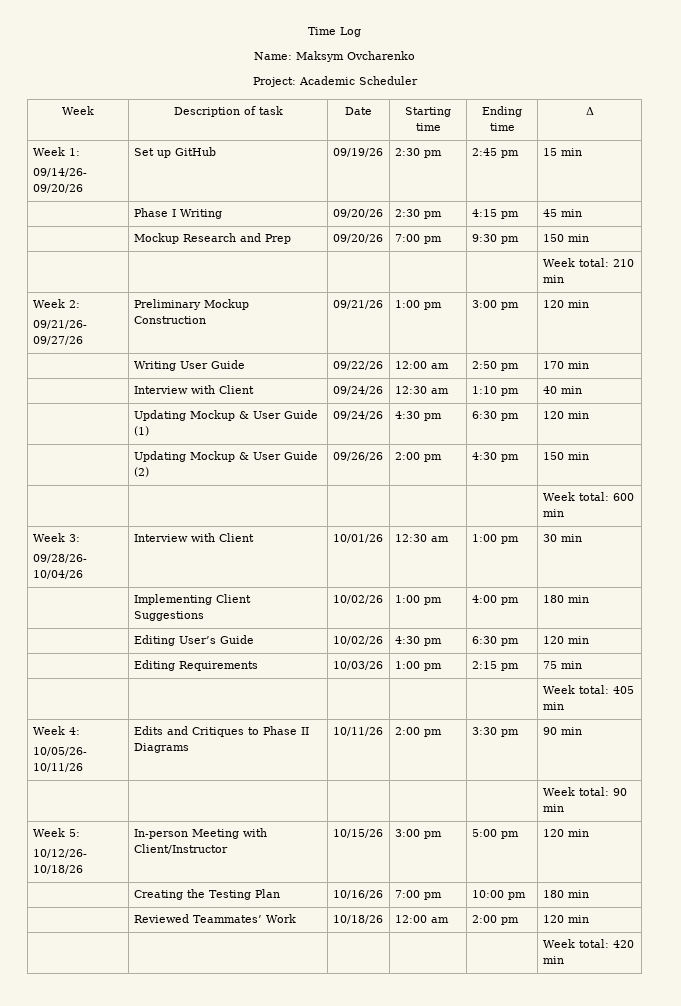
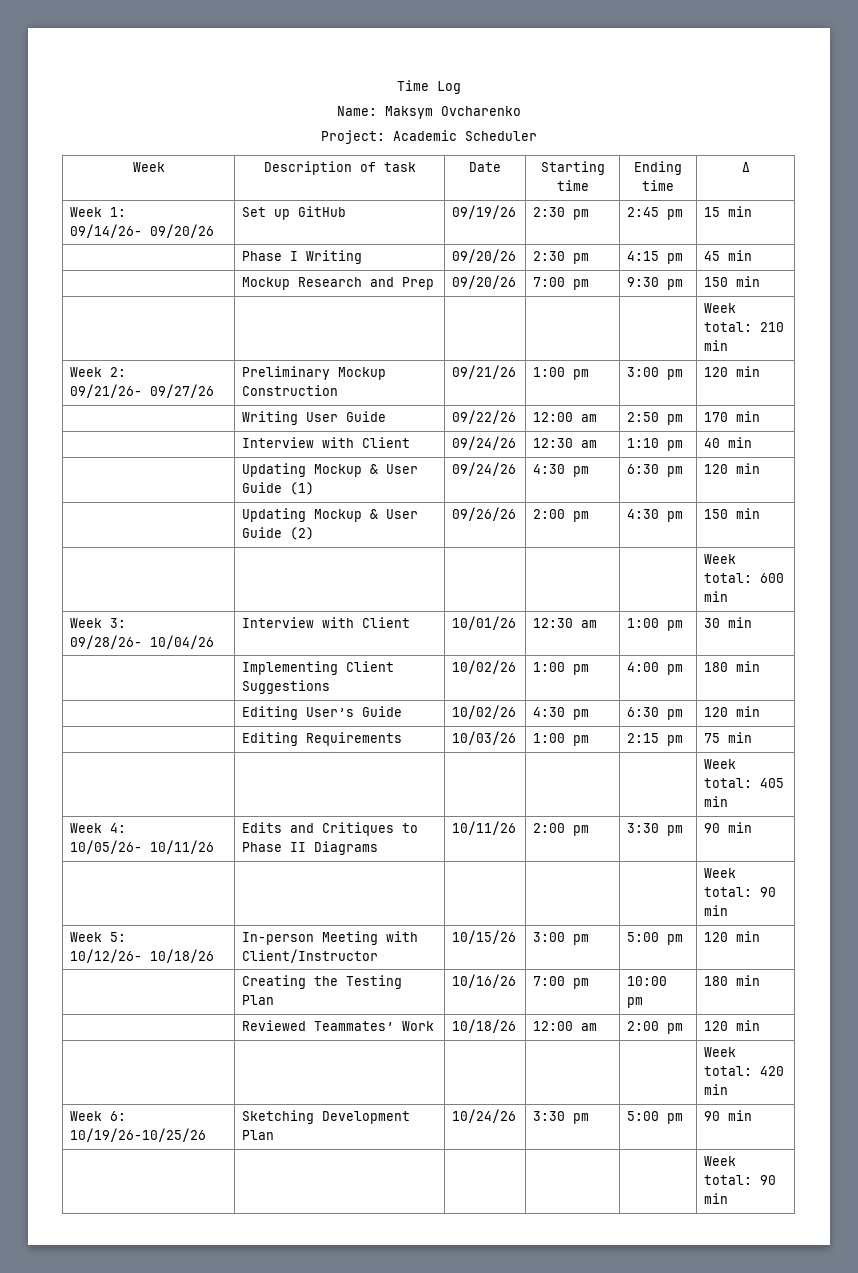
+ Week 6: 10/19/26-10/25/26 | Sketching Development Plan | 10/24/26 | 3:30 pm | 5:00 pm | 90 min
+ | | | | | Week total: 90 min

